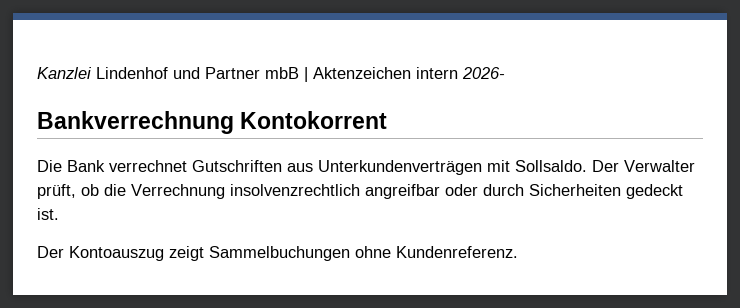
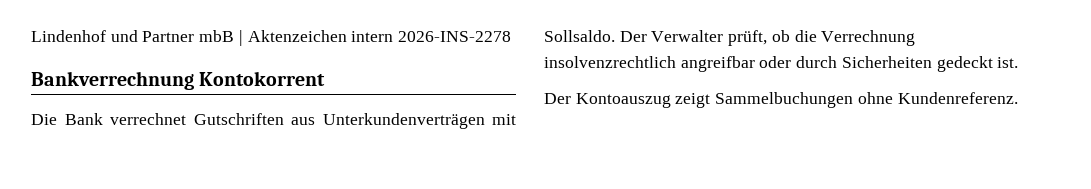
- Kanzlei Lindenhof und Partner mbB | Aktenzeichen intern 2026-
+ Lindenhof und Partner mbB | Aktenzeichen intern 2026-INS-2278

